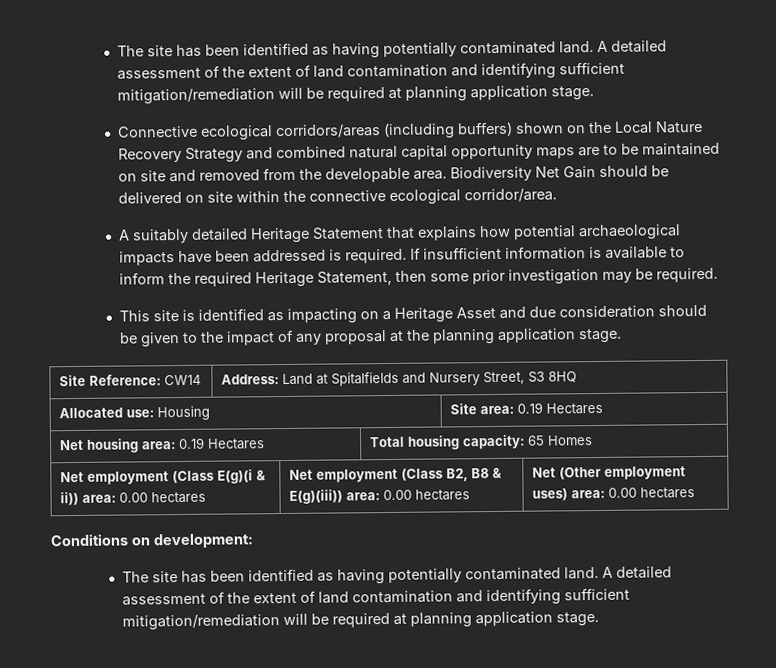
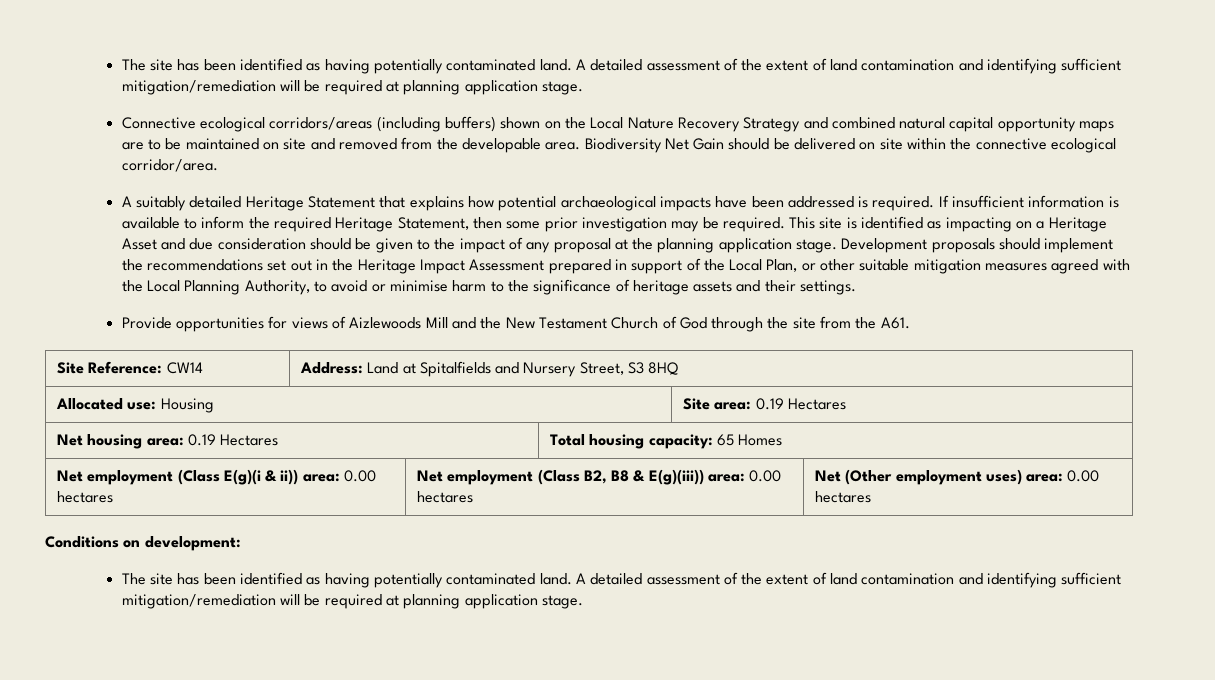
- If insufficient information is available to inform the required Heritage Statement, then some prior investigation may be required.
- This site is identified as impacting on a Heritage Asset and due consideration should be given to the impact of any proposal at the planning application stage.
+ If insufficient information is available to inform the required Heritage Statement, then some prior investigation may be required. This site is identified as impacting on a Heritage Asset and due consideration should be given to the impact of any proposal at the planning application stage. Development proposals should implement the recommendations set out in the Heritage Impact Assessment prepared in support of the Local Plan, or other suitable mitigation measures agreed with the Local Planning Authority, to avoid or minimise harm to the significance of heritage assets and their settings.
+ Provide opportunities for views of Aizlewoods Mill and the New Testament Church of God through the site from the A61.

